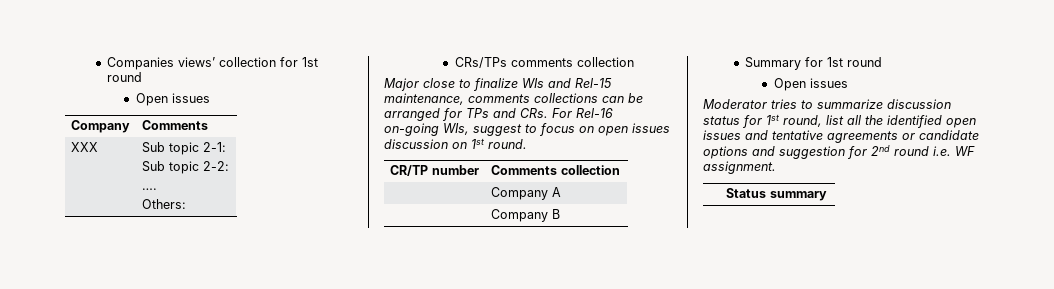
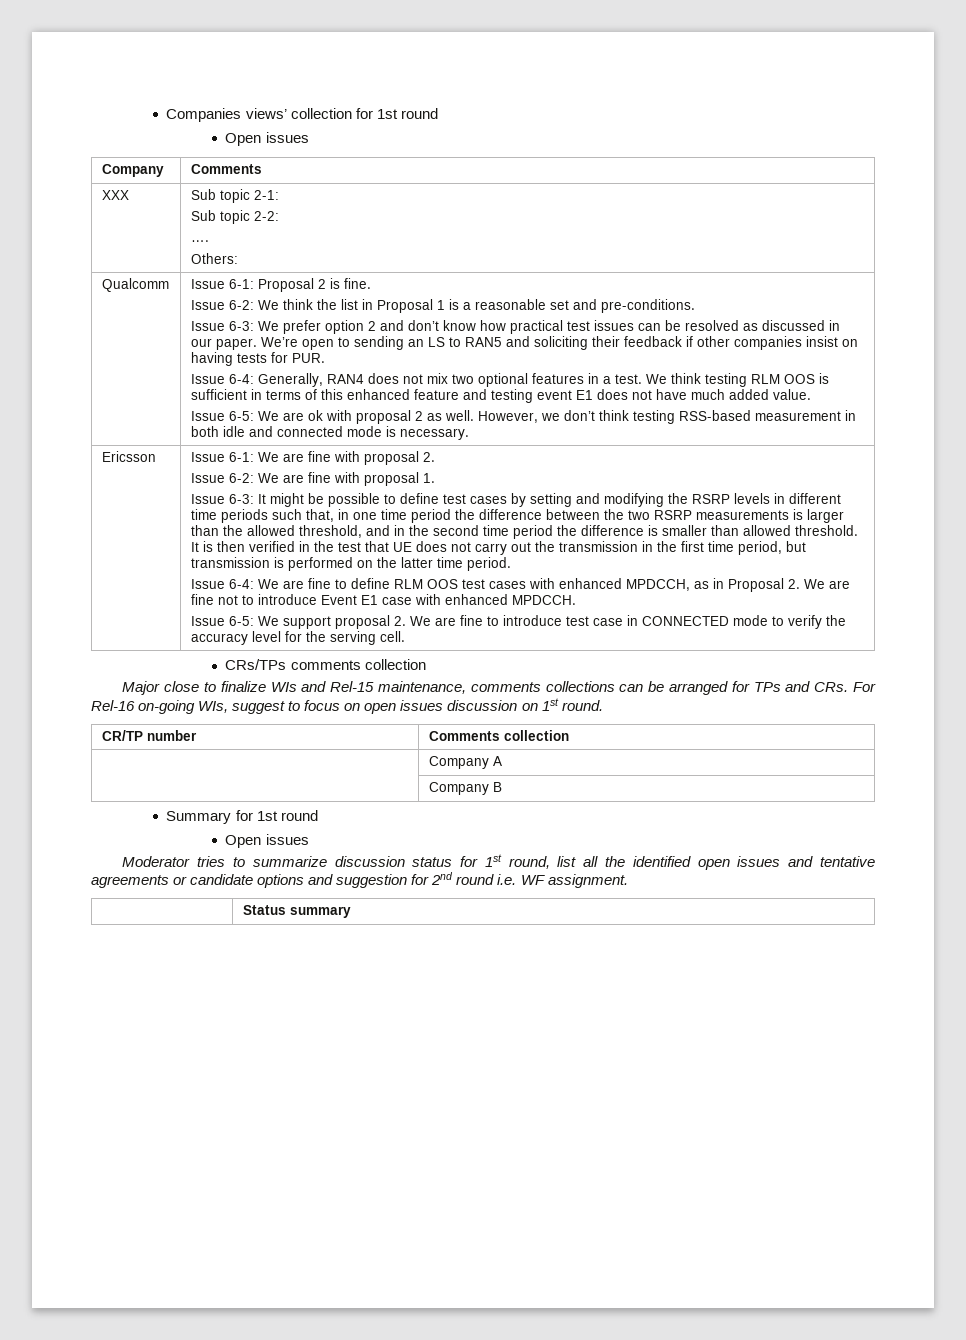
+ Qualcomm | Issue 6-1: Proposal 2 is fine.
+ Issue 6-2: We think the list in Proposal 1 is a reasonable set and pre-conditions.
+ Issue 6-3: We prefer option 2 and don’t know how practical test issues can be resolved as discussed in our paper. We’re open to sending an LS to RAN5 and soliciting their feedback if other companies insist on having tests for PUR.
+ Issue 6-4: Generally, RAN4 does not mix two optional features in a test. We think testing RLM OOS is sufficient in terms of this enhanced feature and testing event E1 does not have much added value.
+ Issue 6-5: We are ok with proposal 2 as well. However, we don’t think testing RSS-based measurement in both idle and connected mode is necessary.
+ Ericsson | Issue 6-1: We are fine with proposal 2.
+ Issue 6-2: We are fine with proposal 1.
+ Issue 6-3: It might be possible to define test cases by setting and modifying the RSRP levels in different time periods such that, in one time period the difference between the two RSRP measurements is larger than the allowed threshold, and in the second time period the difference is smaller than allowed threshold. It is then verified in the test that UE does not carry out the transmission in the first time period, but transmission is performed on the latter time period.
+ Issue 6-4: We are fine to define RLM OOS test cases with enhanced MPDCCH, as in Proposal 2. We are fine not to introduce Event E1 case with enhanced MPDCCH.
+ Issue 6-5: We support proposal 2. We are fine to introduce test case in CONNECTED mode to verify the accuracy level for the serving cell.

